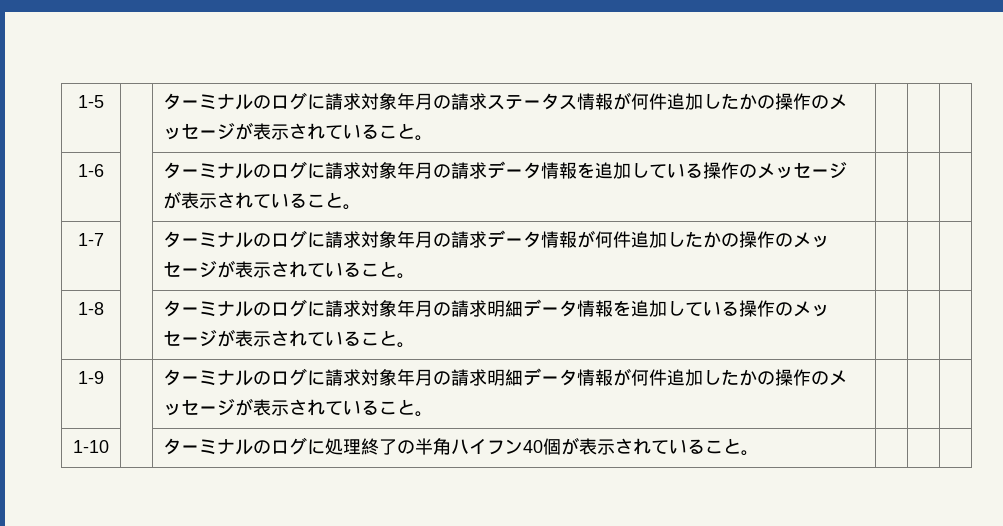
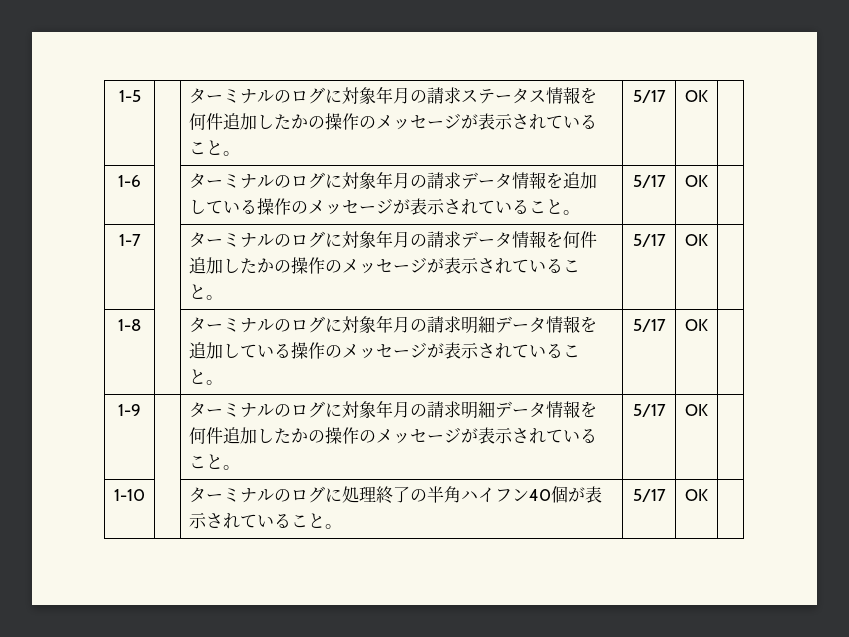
- 1-5 | | ターミナルのログに請求対象年月の請求ステータス情報が何件追加したかの操作のメッセージが表示されていること。 | | |
+ 1-5 | | ターミナルのログに対象年月の請求ステータス情報を何件追加したかの操作のメッセージが表示されていること。 | 5/17 | OK |
- 1-6 | | ターミナルのログに請求対象年月の請求データ情報を追加している操作のメッセージが表示されていること。 | | |
+ 1-6 | | ターミナルのログに対象年月の請求データ情報を追加している操作のメッセージが表示されていること。 | 5/17 | OK |
- 1-7 | | ターミナルのログに請求対象年月の請求データ情報が何件追加したかの操作のメッセージが表示されていること。 | | |
+ 1-7 | | ターミナルのログに対象年月の請求データ情報を何件追加したかの操作のメッセージが表示されていること。 | 5/17 | OK |
- 1-8 | | ターミナルのログに請求対象年月の請求明細データ情報を追加している操作のメッセージが表示されていること。 | | |
+ 1-8 | | ターミナルのログに対象年月の請求明細データ情報を追加している操作のメッセージが表示されていること。 | 5/17 | OK |
- 1-9 | | ターミナルのログに請求対象年月の請求明細データ情報が何件追加したかの操作のメッセージが表示されていること。 | | |
+ 1-9 | | ターミナルのログに対象年月の請求明細データ情報を何件追加したかの操作のメッセージが表示されていること。 | 5/17 | OK |
- 1-10 | | ターミナルのログに処理終了の半角ハイフン40個が表示されていること。 | | |
+ 1-10 | | ターミナルのログに処理終了の半角ハイフン40個が表示されていること。 | 5/17 | OK |

